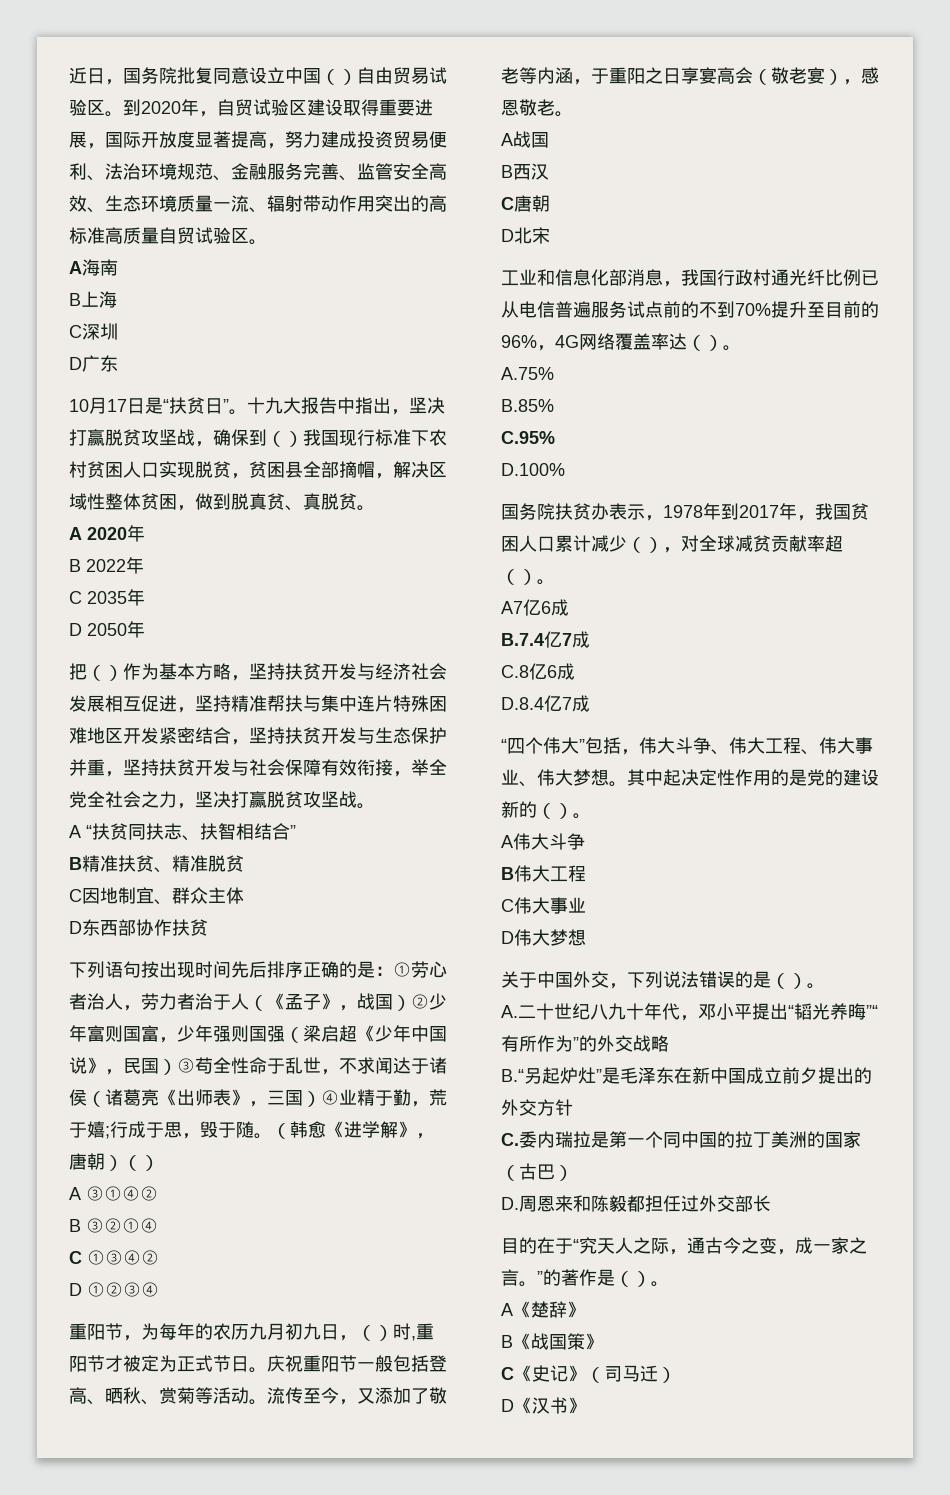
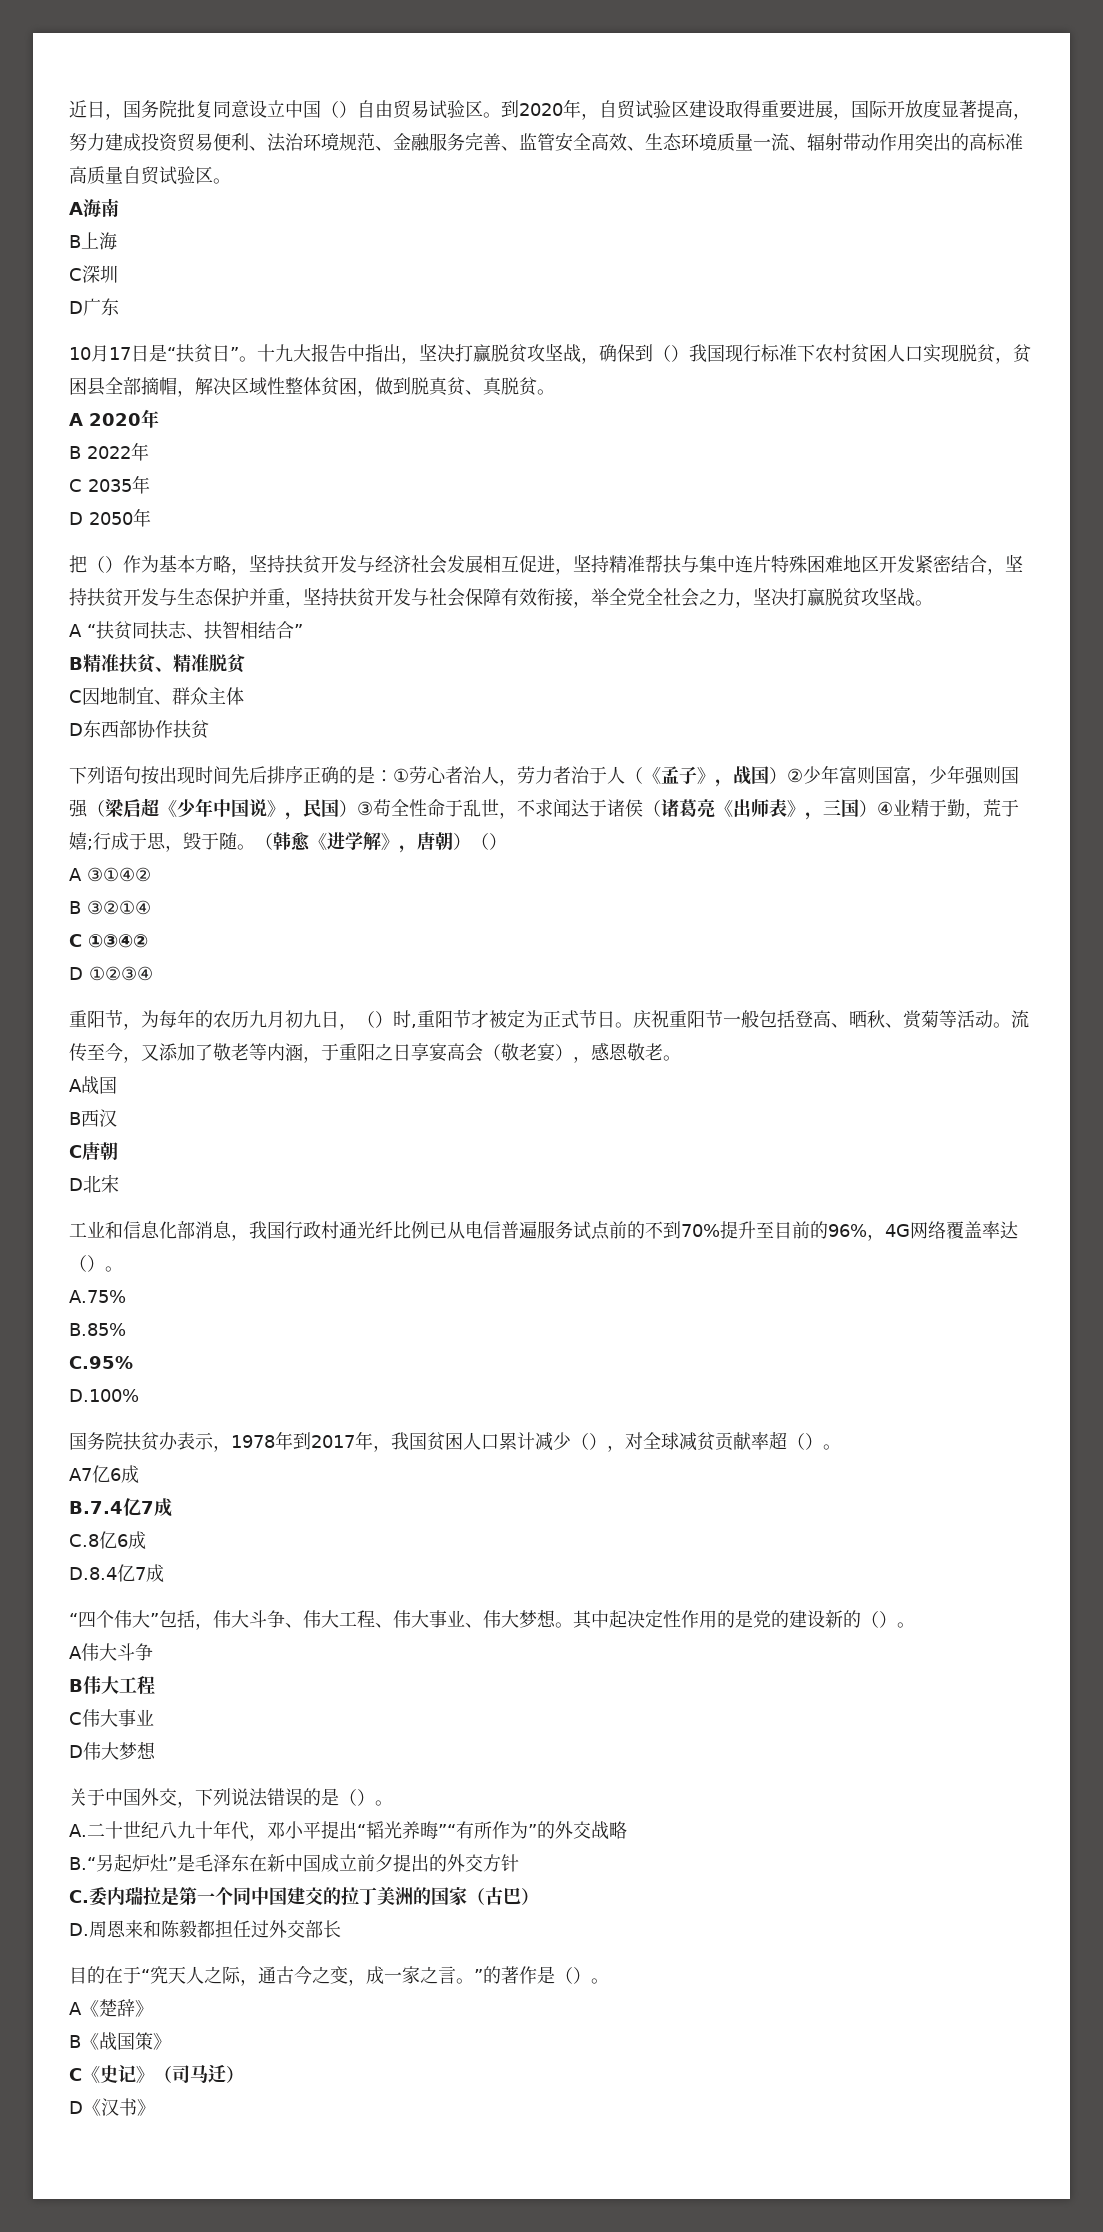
- C.委内瑞拉是第一个同中国的拉丁美洲的国家（古巴）
+ C.委内瑞拉是第一个同中国建交的拉丁美洲的国家（古巴）

